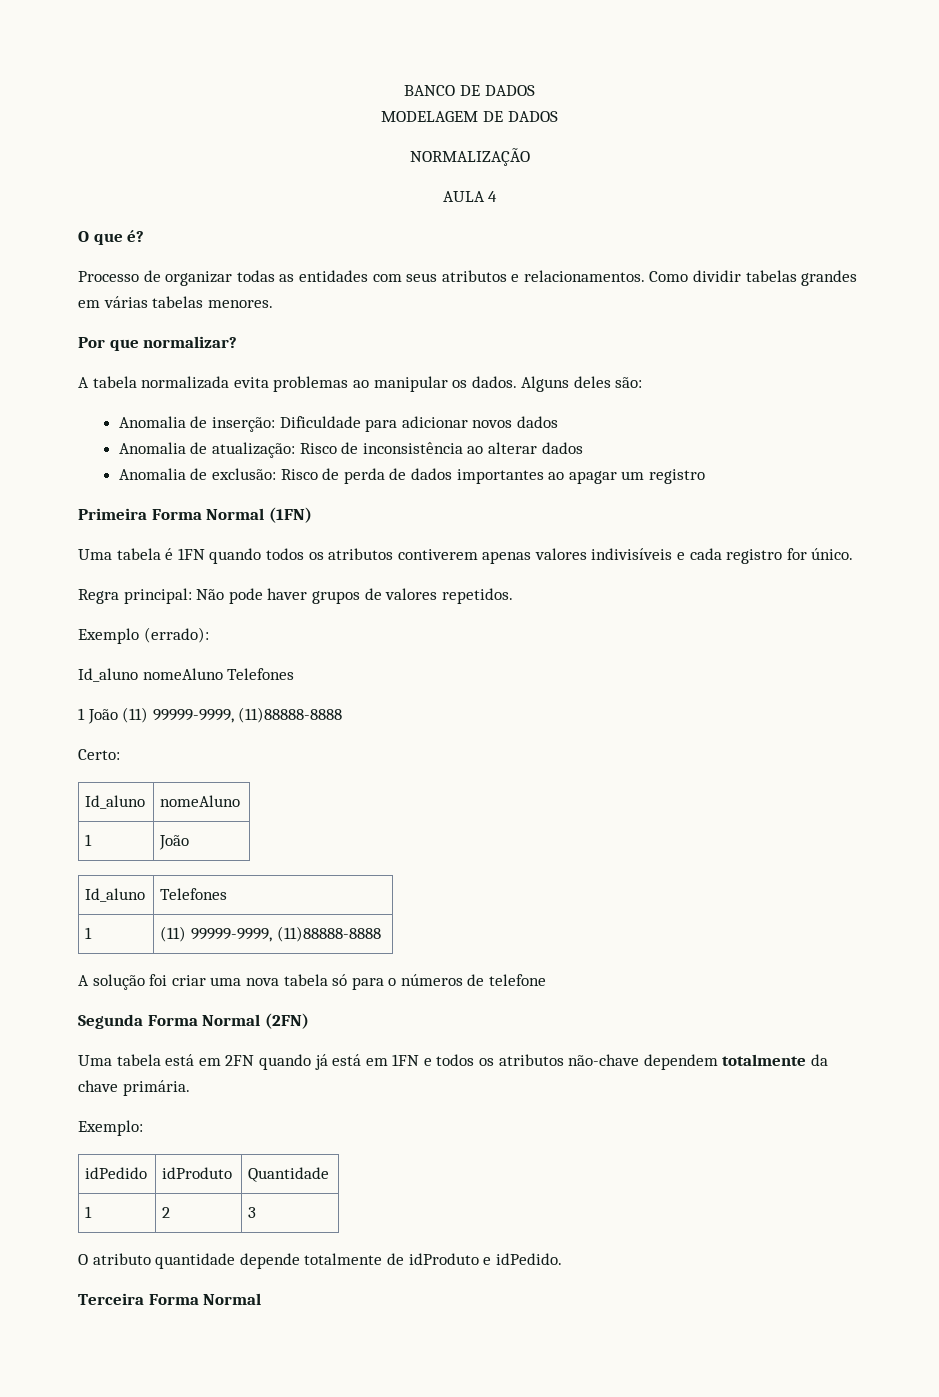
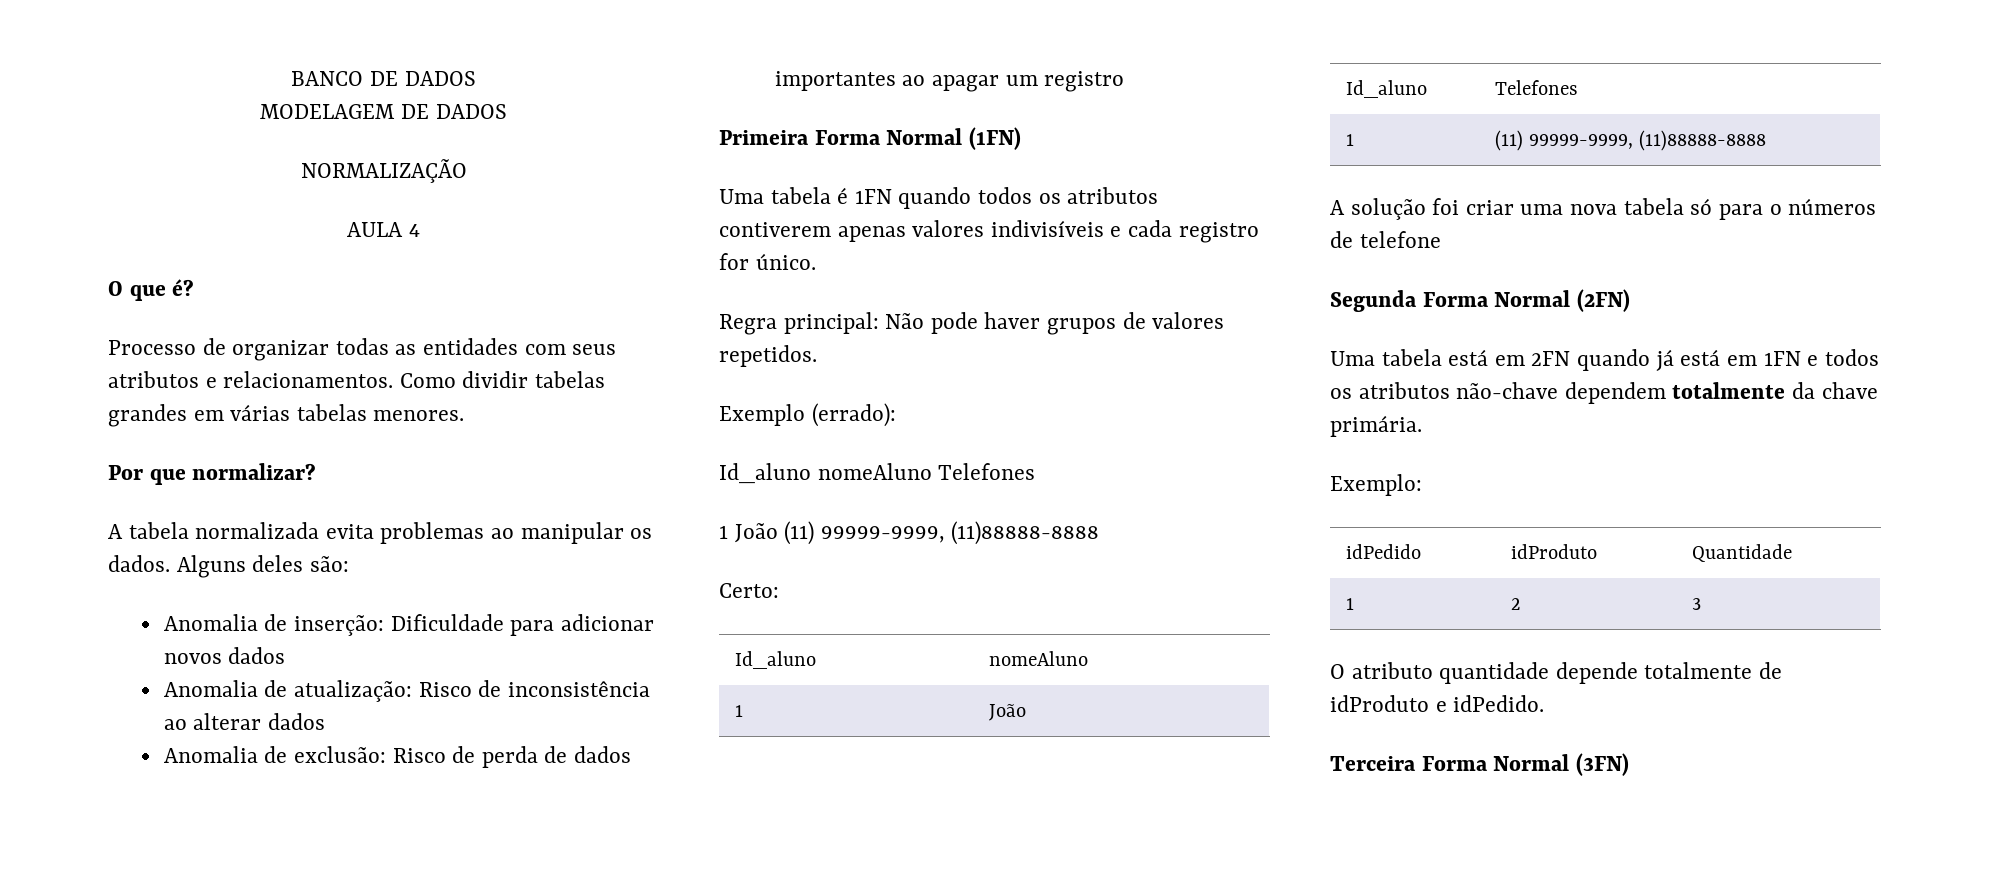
- Terceira Forma Normal
+ Terceira Forma Normal (3FN)

